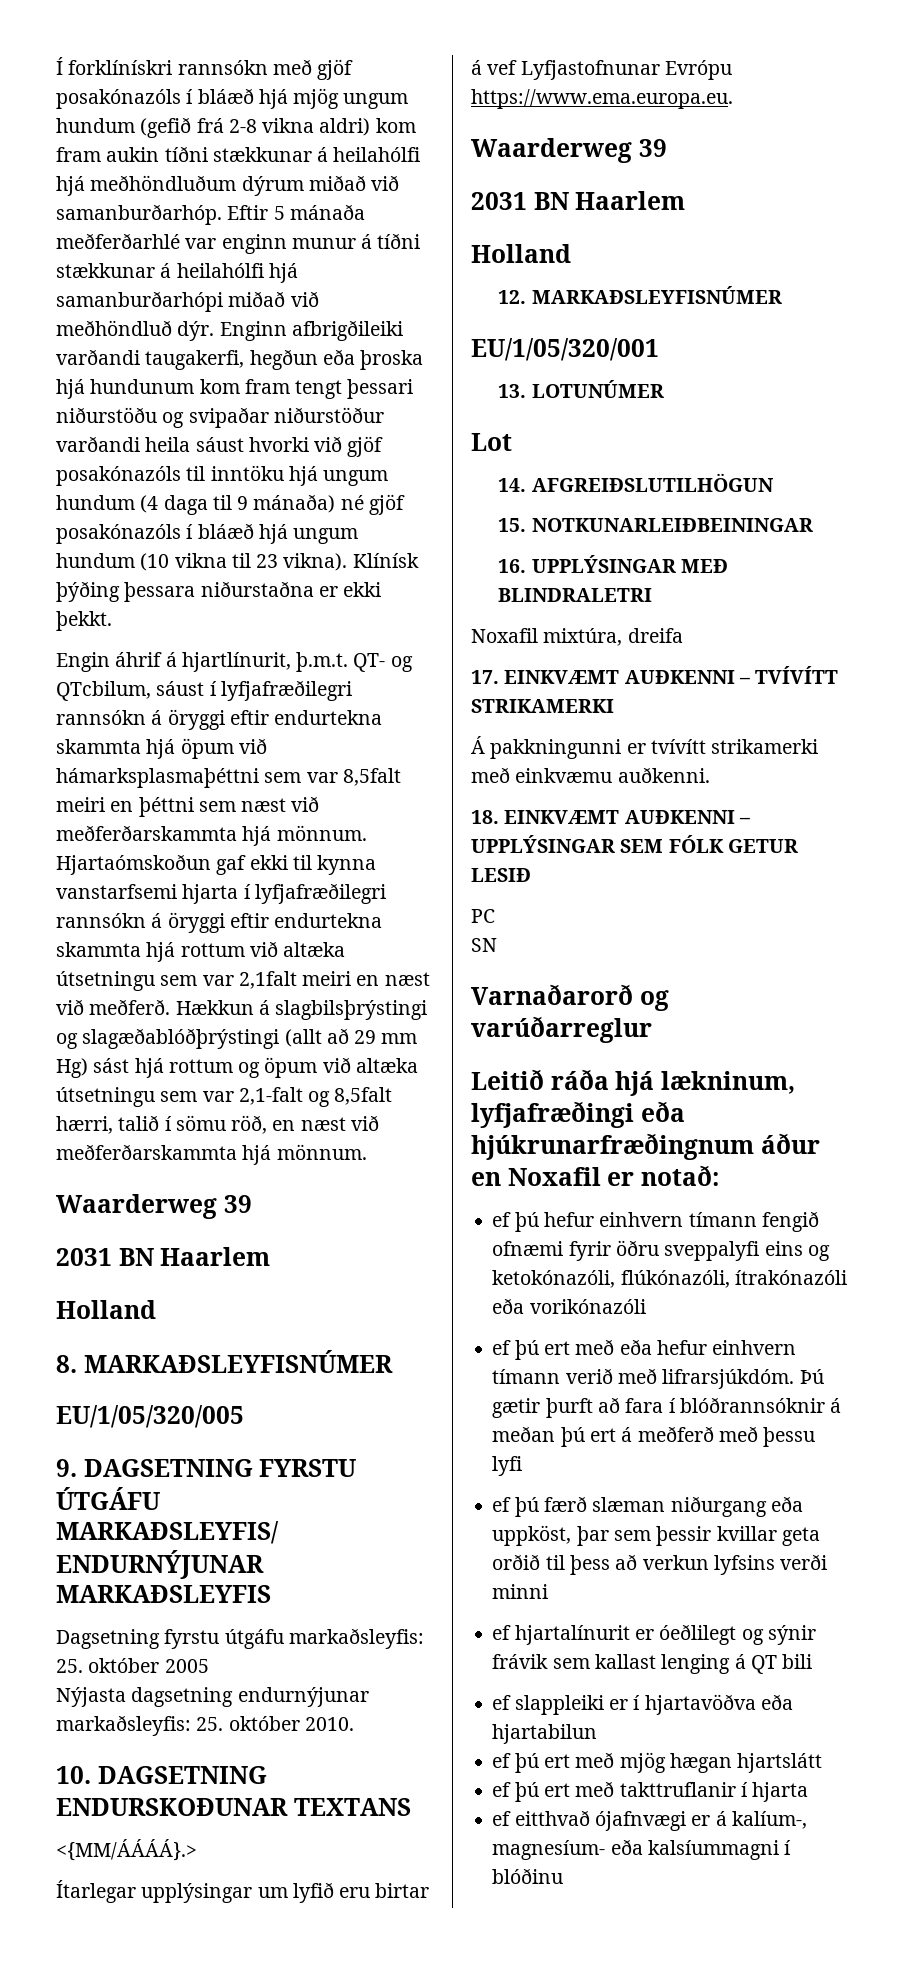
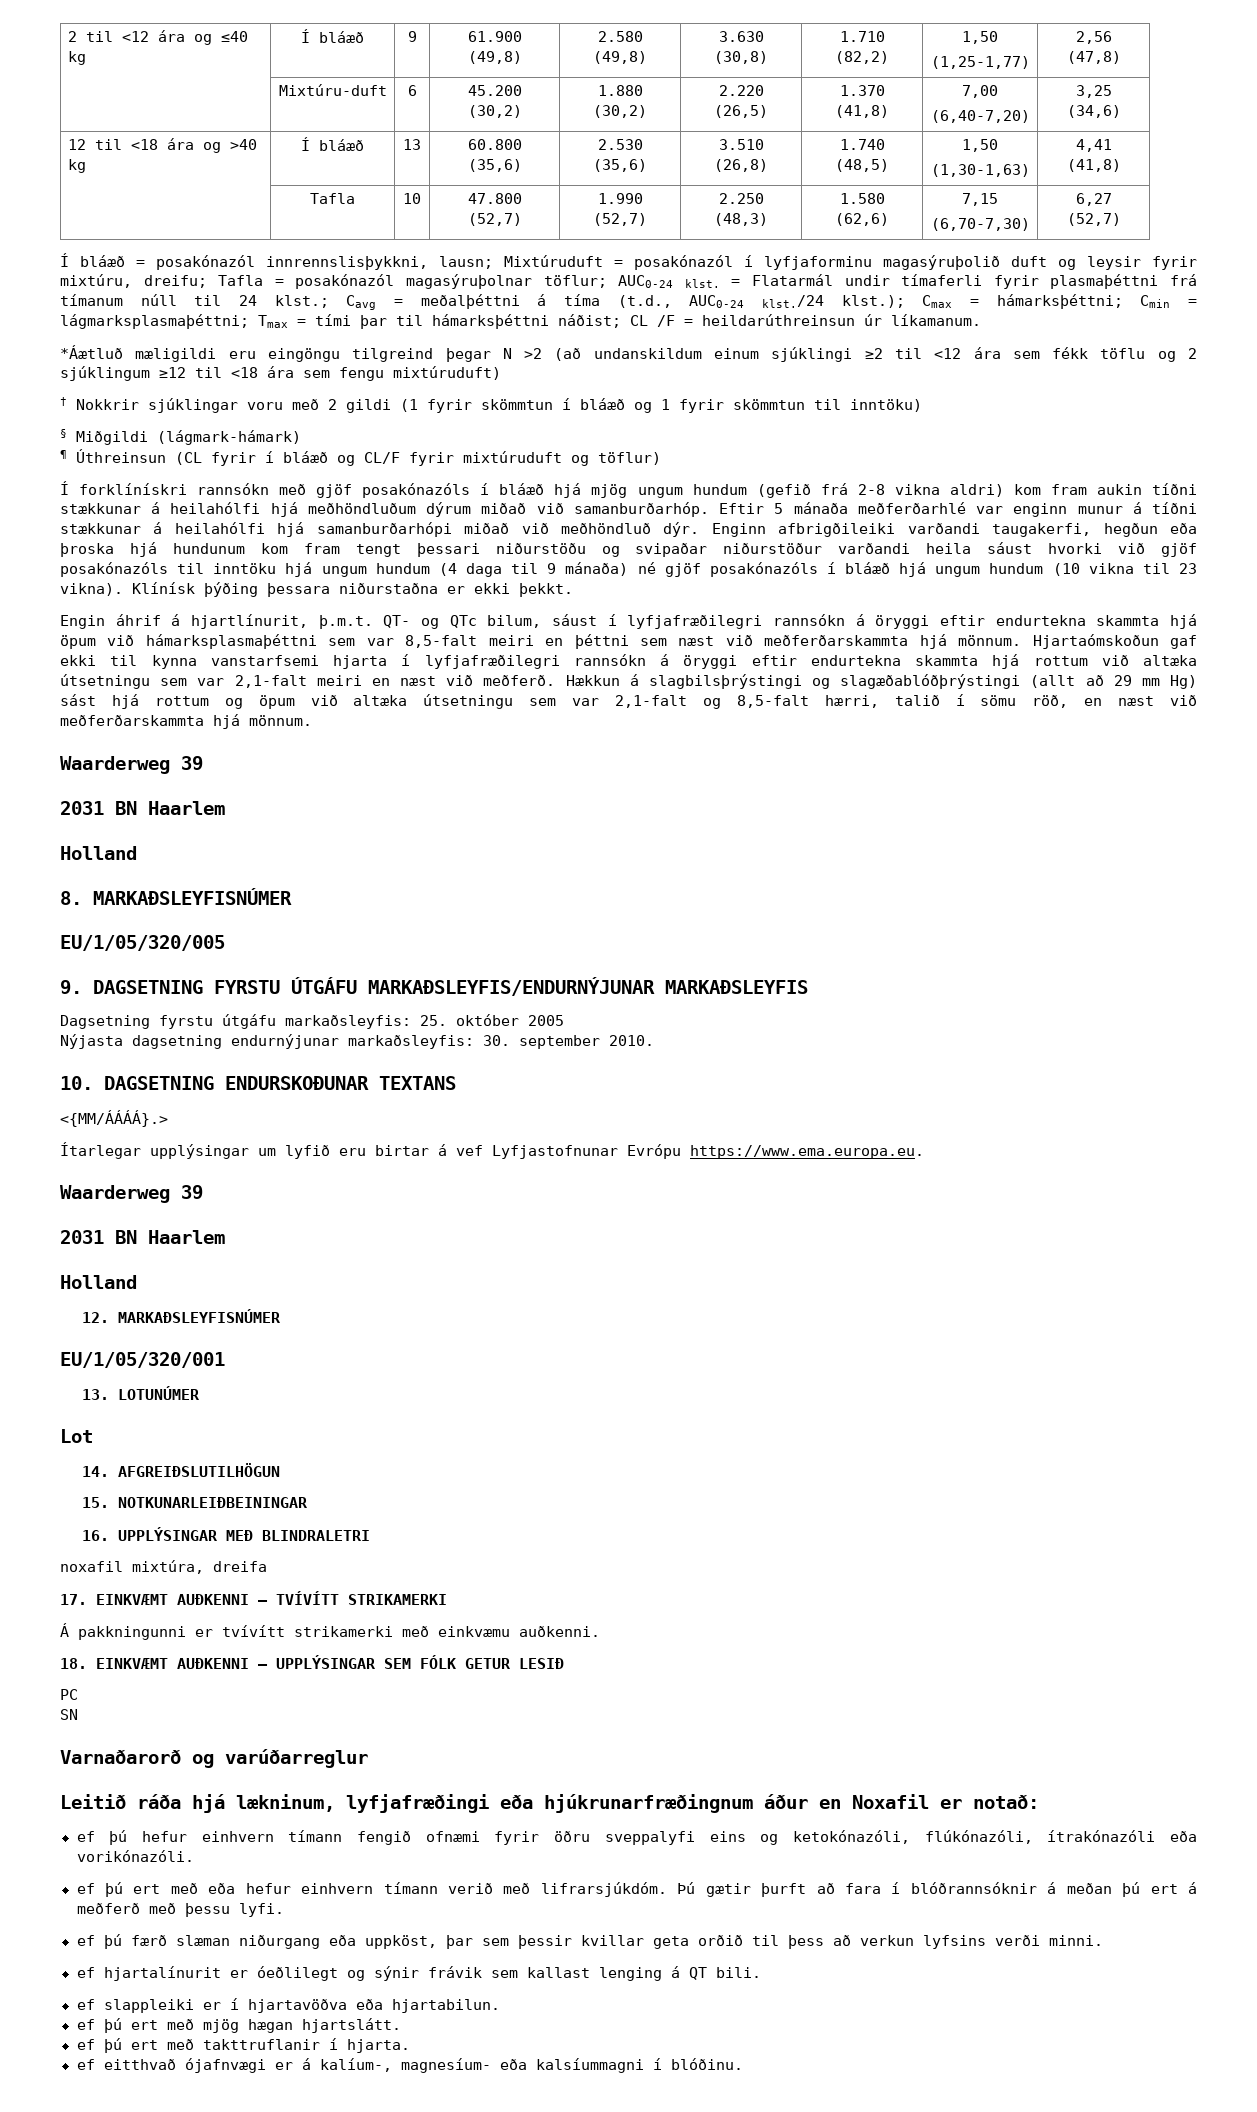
+ 2 til <12 ára og ≤40 kg | Í bláæð | 9 | 61.900 (49,8) | 2.580 (49,8) | 3.630 (30,8) | 1.710 (82,2) | 1,50
+ (1,25-1,77) | 2,56 (47,8)
+ | Mixtúru-duft | 6 | 45.200 (30,2) | 1.880 (30,2) | 2.220 (26,5) | 1.370 (41,8) | 7,00
+ (6,40-7,20) | 3,25 (34,6)
+ 12 til <18 ára og >40 kg | Í bláæð | 13 | 60.800 (35,6) | 2.530 (35,6) | 3.510 (26,8) | 1.740 (48,5) | 1,50
+ (1,30-1,63) | 4,41 (41,8)
+ | Tafla | 10 | 47.800 (52,7) | 1.990 (52,7) | 2.250 (48,3) | 1.580 (62,6) | 7,15
+ (6,70-7,30) | 6,27 (52,7)
+ Í bláæð = posakónazól innrennslisþykkni, lausn; Mixtúruduft = posakónazól í lyfjaforminu magasýruþolið duft og leysir fyrir mixtúru, dreifu; Tafla = posakónazól magasýruþolnar töflur; AUC0-24 klst. = Flatarmál undir tímaferli fyrir plasmaþéttni frá tímanum núll til 24 klst.; Cavg = meðalþéttni á tíma (t.d., AUC0-24 klst./24 klst.); Cmax = hámarksþéttni; Cmin = lágmarksplasmaþéttni; Tmax = tími þar til hámarksþéttni náðist; CL /F = heildarúthreinsun úr líkamanum.
+ *Áætluð mæligildi eru eingöngu tilgreind þegar N >2 (að undanskildum einum sjúklingi ≥2 til <12 ára sem fékk töflu og 2 sjúklingum ≥12 til <18 ára sem fengu mixtúruduft)
+ † Nokkrir sjúklingar voru með 2 gildi (1 fyrir skömmtun í bláæð og 1 fyrir skömmtun til inntöku)
+ § Miðgildi (lágmark-hámark)
+ ¶ Úthreinsun (CL fyrir í bláæð og CL/F fyrir mixtúruduft og töflur)
- Engin áhrif á hjartlínurit, þ.m.t. QT- og QTcbilum, sáust í lyfjafræðilegri rannsókn á öryggi eftir endurtekna skammta hjá öpum við hámarksplasmaþéttni sem var 8,5falt meiri en þéttni sem næst við meðferðarskammta hjá mönnum.
+ Engin áhrif á hjartlínurit, þ.m.t. QT- og QTc bilum, sáust í lyfjafræðilegri rannsókn á öryggi eftir endurtekna skammta hjá öpum við hámarksplasmaþéttni sem var 8,5-falt meiri en þéttni sem næst við meðferðarskammta hjá mönnum.
- Hjartaómskoðun gaf ekki til kynna vanstarfsemi hjarta í lyfjafræðilegri rannsókn á öryggi eftir endurtekna skammta hjá rottum við altæka útsetningu sem var 2,1falt meiri en næst við meðferð.
+ Hjartaómskoðun gaf ekki til kynna vanstarfsemi hjarta í lyfjafræðilegri rannsókn á öryggi eftir endurtekna skammta hjá rottum við altæka útsetningu sem var 2,1-falt meiri en næst við meðferð.
- Hækkun á slagbilsþrýstingi og slagæðablóðþrýstingi (allt að 29 mm Hg) sást hjá rottum og öpum við altæka útsetningu sem var 2,1-falt og 8,5falt hærri, talið í sömu röð, en næst við meðferðarskammta hjá mönnum.
+ Hækkun á slagbilsþrýstingi og slagæðablóðþrýstingi (allt að 29 mm Hg) sást hjá rottum og öpum við altæka útsetningu sem var 2,1-falt og 8,5-falt hærri, talið í sömu röð, en næst við meðferðarskammta hjá mönnum.
- Nýjasta dagsetning endurnýjunar markaðsleyfis: 25. október 2010.
+ Nýjasta dagsetning endurnýjunar markaðsleyfis: 30. september 2010.
- Noxafil mixtúra, dreifa
+ noxafil mixtúra, dreifa
- ef þú hefur einhvern tímann fengið ofnæmi fyrir öðru sveppalyfi eins og ketokónazóli, flúkónazóli, ítrakónazóli eða vorikónazóli
+ ef þú hefur einhvern tímann fengið ofnæmi fyrir öðru sveppalyfi eins og ketokónazóli, flúkónazóli, ítrakónazóli eða vorikónazóli.
- Þú gætir þurft að fara í blóðrannsóknir á meðan þú ert á meðferð með þessu lyfi
+ Þú gætir þurft að fara í blóðrannsóknir á meðan þú ert á meðferð með þessu lyfi.
- ef þú færð slæman niðurgang eða uppköst, þar sem þessir kvillar geta orðið til þess að verkun lyfsins verði minni
+ ef þú færð slæman niðurgang eða uppköst, þar sem þessir kvillar geta orðið til þess að verkun lyfsins verði minni.
- ef hjartalínurit er óeðlilegt og sýnir frávik sem kallast lenging á QT bili
+ ef hjartalínurit er óeðlilegt og sýnir frávik sem kallast lenging á QT bili.
- ef slappleiki er í hjartavöðva eða hjartabilun
+ ef slappleiki er í hjartavöðva eða hjartabilun.
- ef þú ert með mjög hægan hjartslátt
+ ef þú ert með mjög hægan hjartslátt.
- ef þú ert með takttruflanir í hjarta
+ ef þú ert með takttruflanir í hjarta.
- ef eitthvað ójafnvægi er á kalíum-, magnesíum- eða kalsíummagni í blóðinu
+ ef eitthvað ójafnvægi er á kalíum-, magnesíum- eða kalsíummagni í blóðinu.

